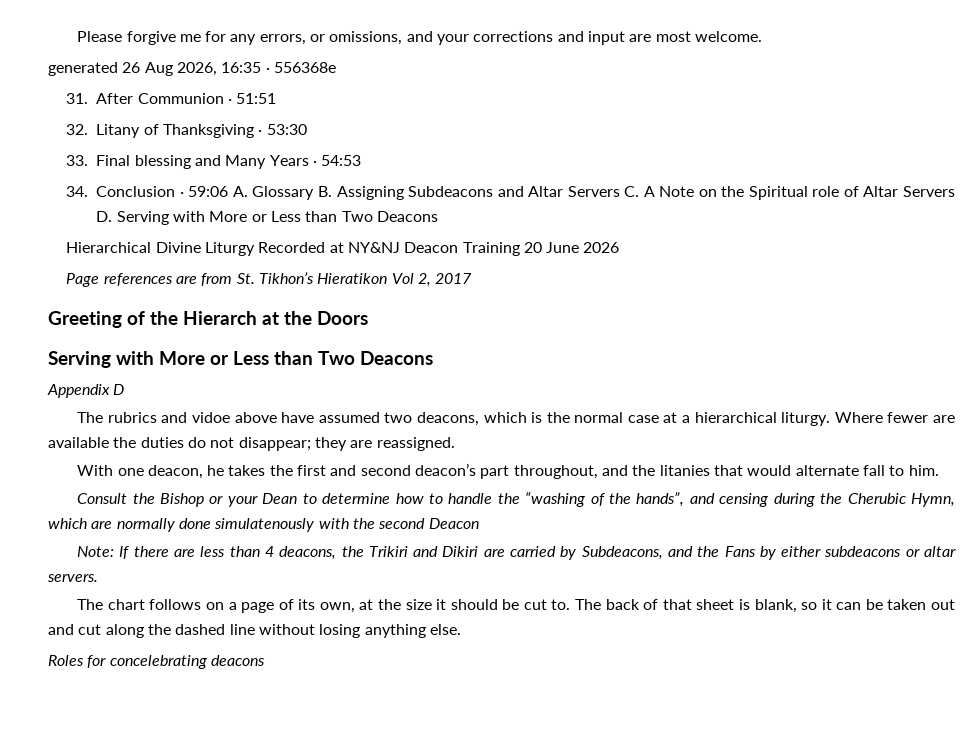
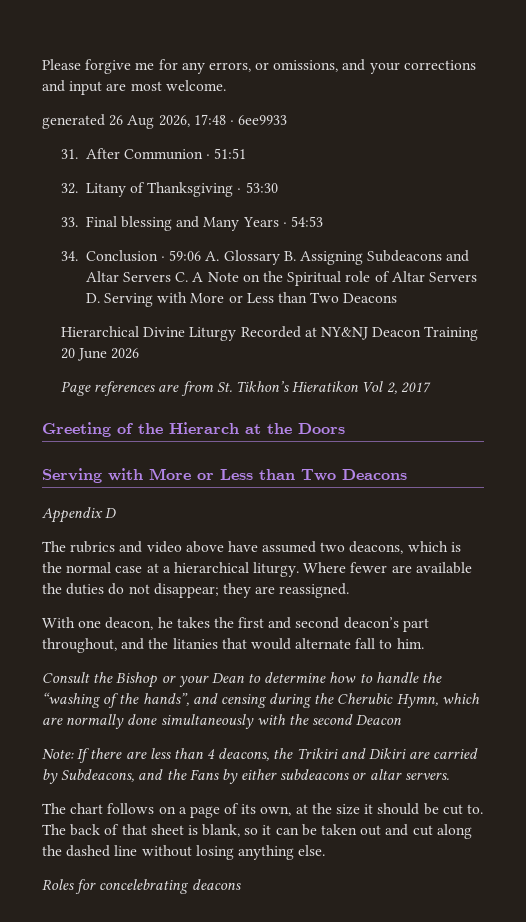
- generated 26 Aug 2026, 16:35 · 556368e
+ generated 26 Aug 2026, 17:48 · 6ee9933
- The rubrics and vidoe above have assumed two deacons, which is the normal case at a hierarchical liturgy.
+ The rubrics and video above have assumed two deacons, which is the normal case at a hierarchical liturgy.
- Consult the Bishop or your Dean to determine how to handle the “washing of the hands”, and censing during the Cherubic Hymn, which are normally done simulatenously with the second Deacon
+ Consult the Bishop or your Dean to determine how to handle the “washing of the hands”, and censing during the Cherubic Hymn, which are normally done simultaneously with the second Deacon

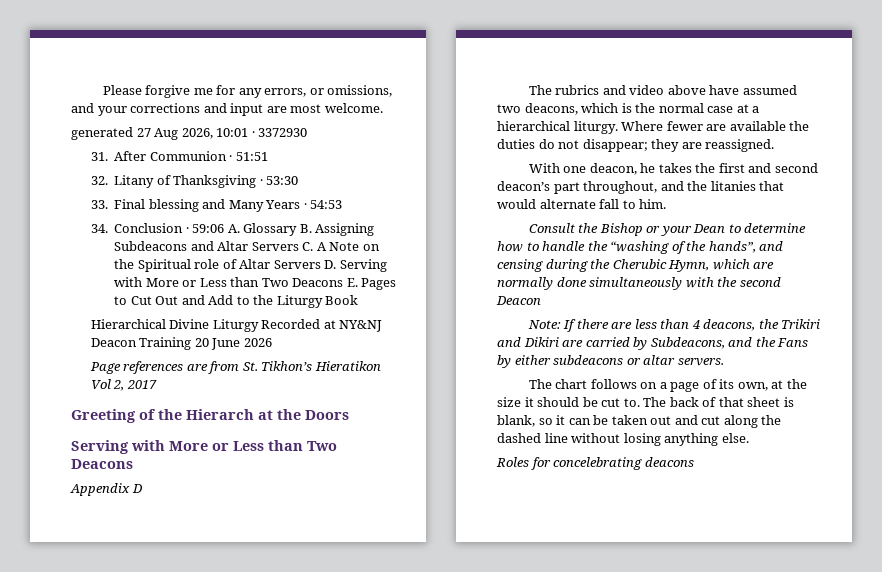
- generated 26 Aug 2026, 17:48 · 6ee9933
+ generated 27 Aug 2026, 10:01 · 3372930
- 34. Conclusion · 59:06 A. Glossary B. Assigning Subdeacons and Altar Servers C. A Note on the Spiritual role of Altar Servers D. Serving with More or Less than Two Deacons
+ 34. Conclusion · 59:06 A. Glossary B. Assigning Subdeacons and Altar Servers C. A Note on the Spiritual role of Altar Servers D. Serving with More or Less than Two Deacons E. Pages to Cut Out and Add to the Liturgy Book

